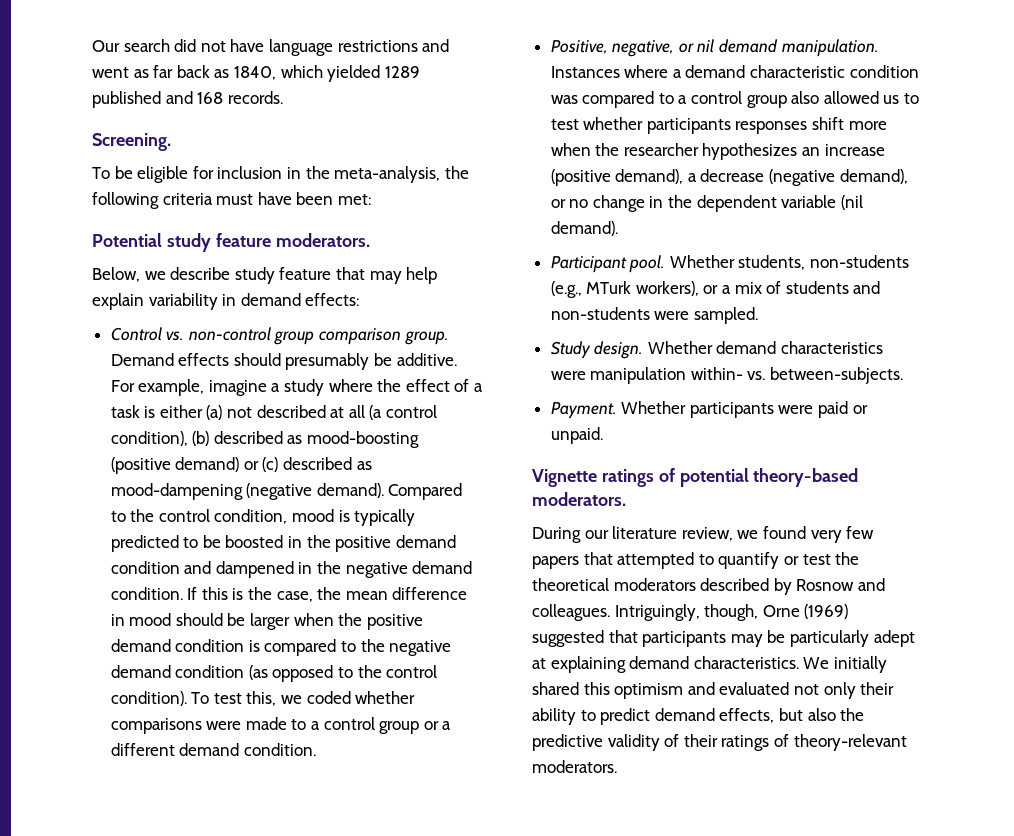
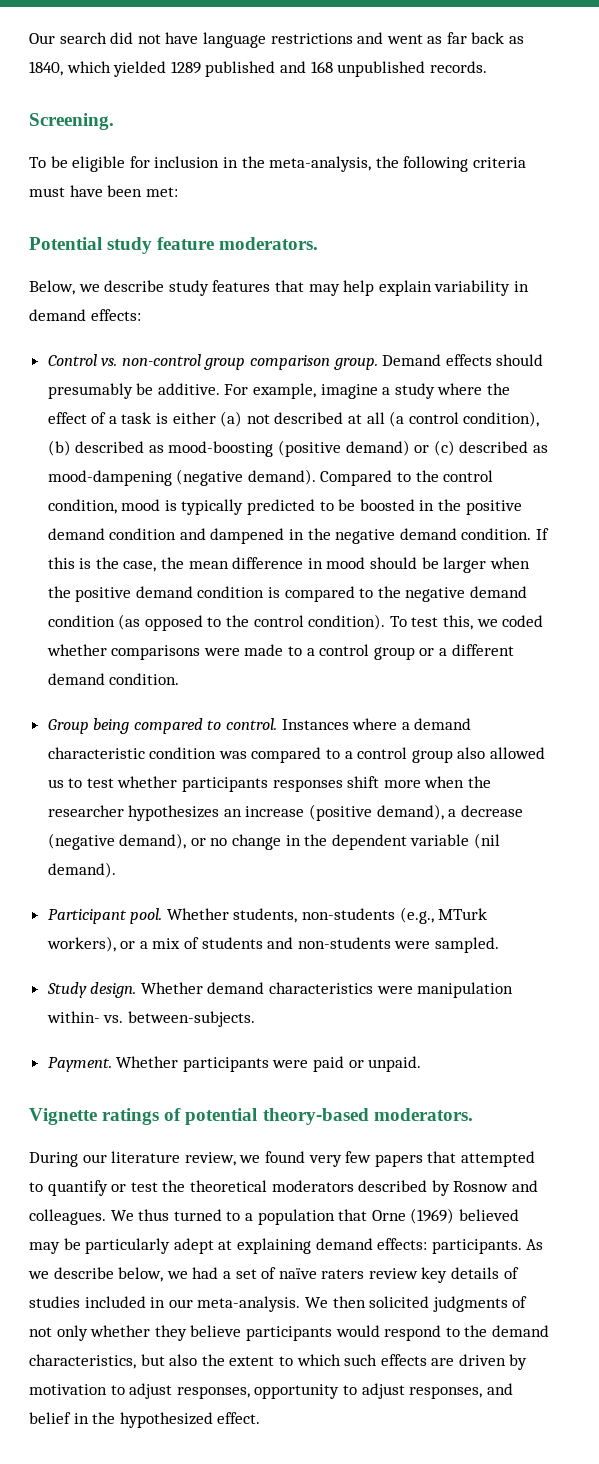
- Our search did not have language restrictions and went as far back as 1840, which yielded 1289 published and 168 records.
+ Our search did not have language restrictions and went as far back as 1840, which yielded 1289 published and 168 unpublished records.
- Below, we describe study feature that may help explain variability in demand effects:
+ Below, we describe study features that may help explain variability in demand effects:
- Positive, negative, or nil demand manipulation.
+ Group being compared to control.
- Intriguingly, though, Orne (1969) suggested that participants may be particularly adept at explaining demand characteristics. We initially shared this optimism and evaluated not only their ability to predict demand effects, but also the predictive validity of their ratings of theory-relevant moderators.
+ We thus turned to a population that Orne (1969) believed may be particularly adept at explaining demand effects: participants. As we describe below, we had a set of naïve raters review key details of studies included in our meta-analysis. We then solicited judgments of not only whether they believe participants would respond to the demand characteristics, but also the extent to which such effects are driven by motivation to adjust responses, opportunity to adjust responses, and belief in the hypothesized effect.

